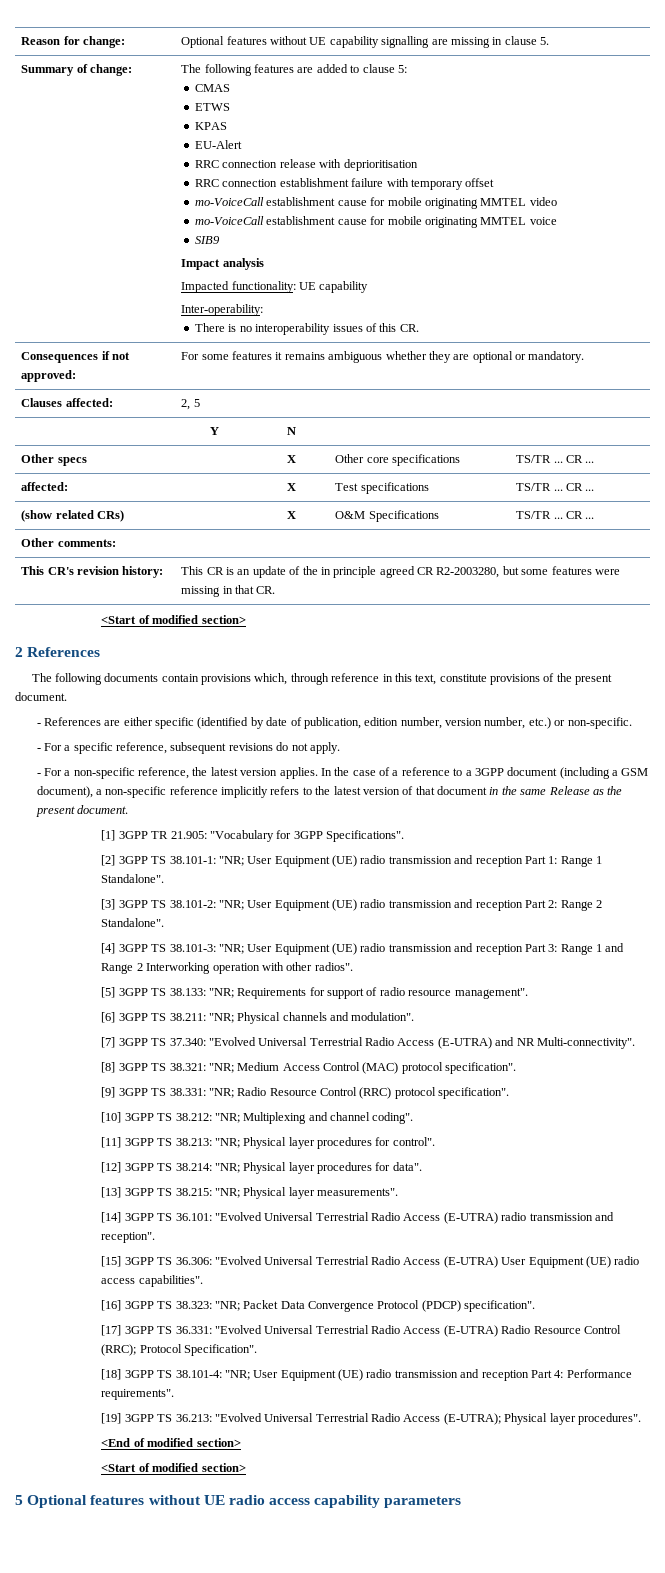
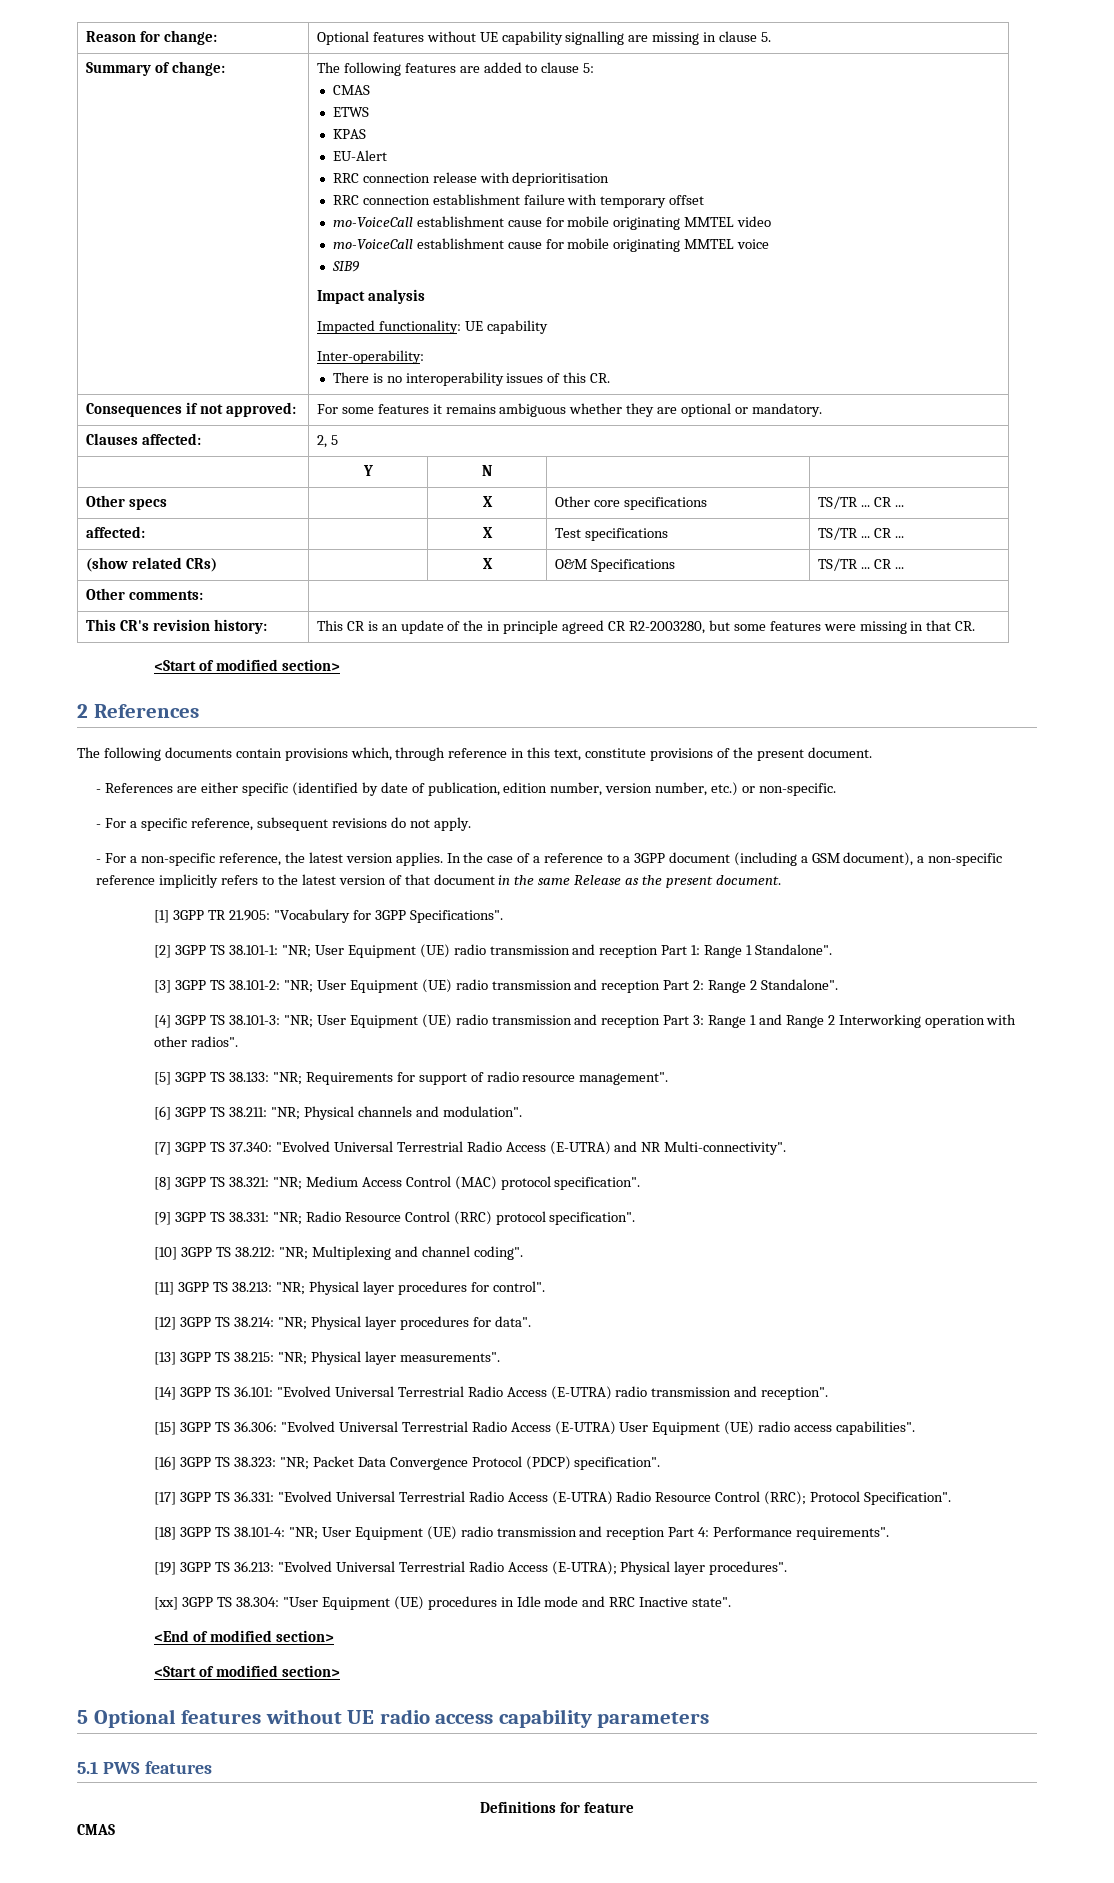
+ [xx] 3GPP TS 38.304: "User Equipment (UE) procedures in Idle mode and RRC Inactive state".
+ 5.1 PWS features
+ Definitions for feature
+ CMAS

